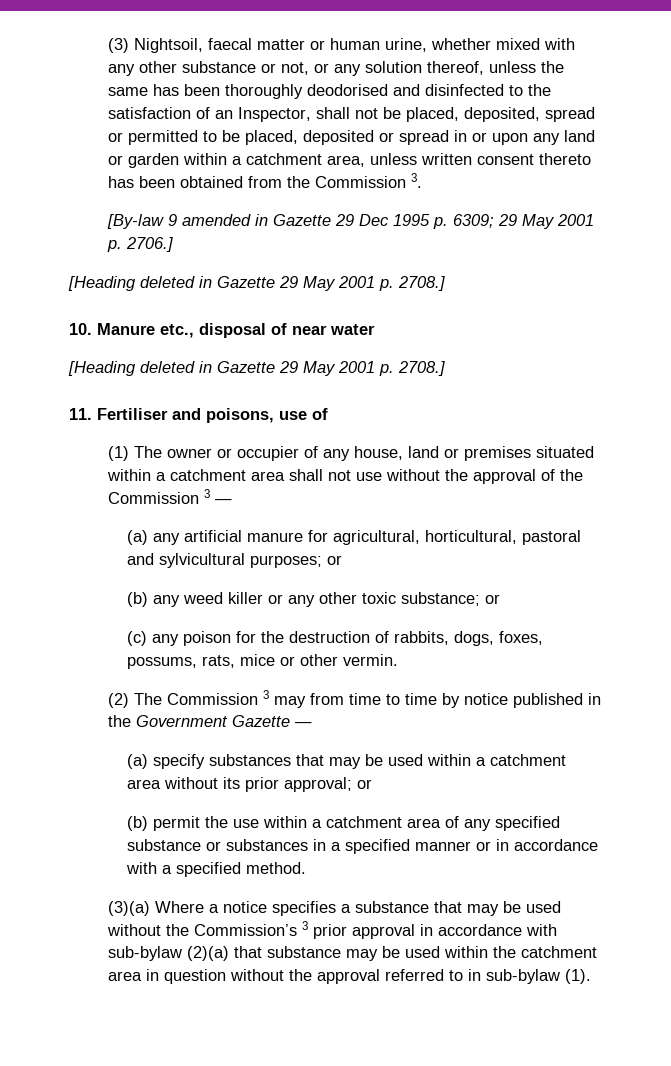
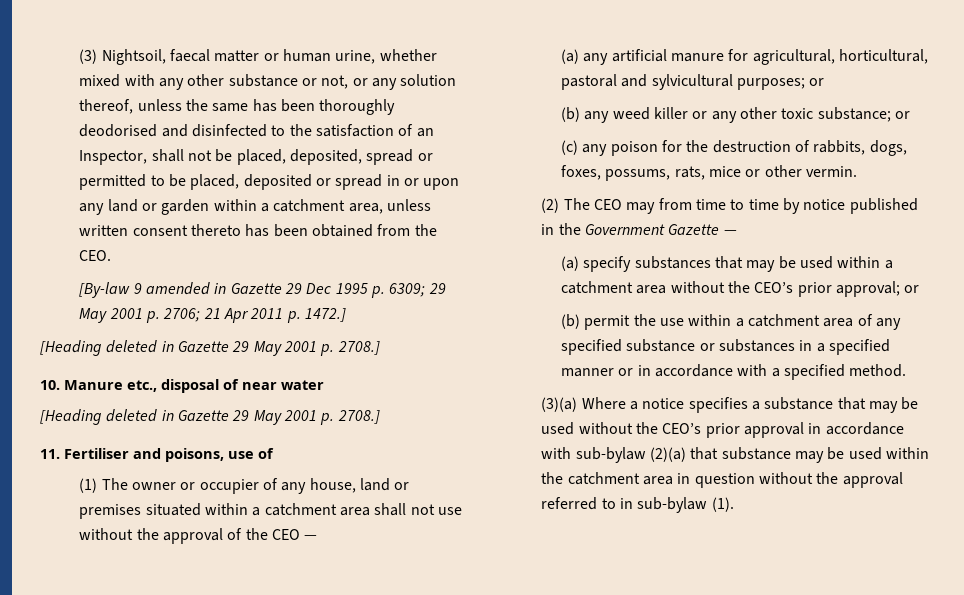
- (3) Nightsoil, faecal matter or human urine, whether mixed with any other substance or not, or any solution thereof, unless the same has been thoroughly deodorised and disinfected to the satisfaction of an Inspector, shall not be placed, deposited, spread or permitted to be placed, deposited or spread in or upon any land or garden within a catchment area, unless written consent thereto has been obtained from the Commission 3.
+ (3) Nightsoil, faecal matter or human urine, whether mixed with any other substance or not, or any solution thereof, unless the same has been thoroughly deodorised and disinfected to the satisfaction of an Inspector, shall not be placed, deposited, spread or permitted to be placed, deposited or spread in or upon any land or garden within a catchment area, unless written consent thereto has been obtained from the CEO.
- [By-law 9 amended in Gazette 29 Dec 1995 p. 6309; 29 May 2001 p. 2706.]
+ [By-law 9 amended in Gazette 29 Dec 1995 p. 6309; 29 May 2001 p. 2706; 21 Apr 2011 p. 1472.]
- (1) The owner or occupier of any house, land or premises situated within a catchment area shall not use without the approval of the Commission 3 —
+ (1) The owner or occupier of any house, land or premises situated within a catchment area shall not use without the approval of the CEO —
- (2) The Commission 3 may from time to time by notice published in the Government Gazette —
+ (2) The CEO may from time to time by notice published in the Government Gazette —
- (a) specify substances that may be used within a catchment area without its prior approval; or
+ (a) specify substances that may be used within a catchment area without the CEO’s prior approval; or
- (3)(a) Where a notice specifies a substance that may be used without the Commission’s 3 prior approval in accordance with sub-bylaw (2)(a) that substance may be used within the catchment area in question without the approval referred to in sub-bylaw (1).
+ (3)(a) Where a notice specifies a substance that may be used without the CEO’s prior approval in accordance with sub-bylaw (2)(a) that substance may be used within the catchment area in question without the approval referred to in sub-bylaw (1).

